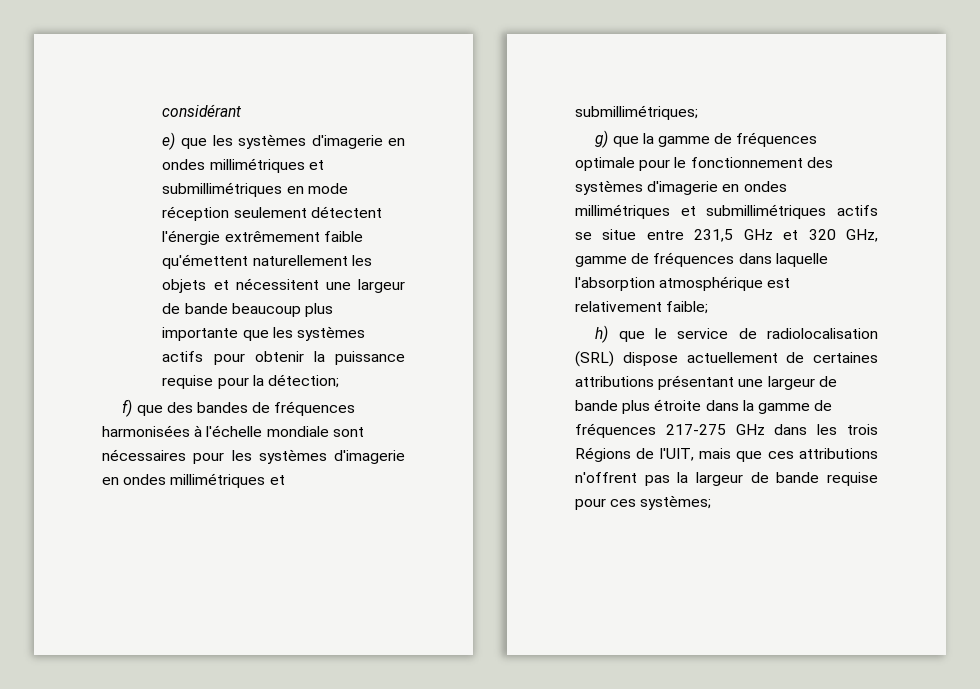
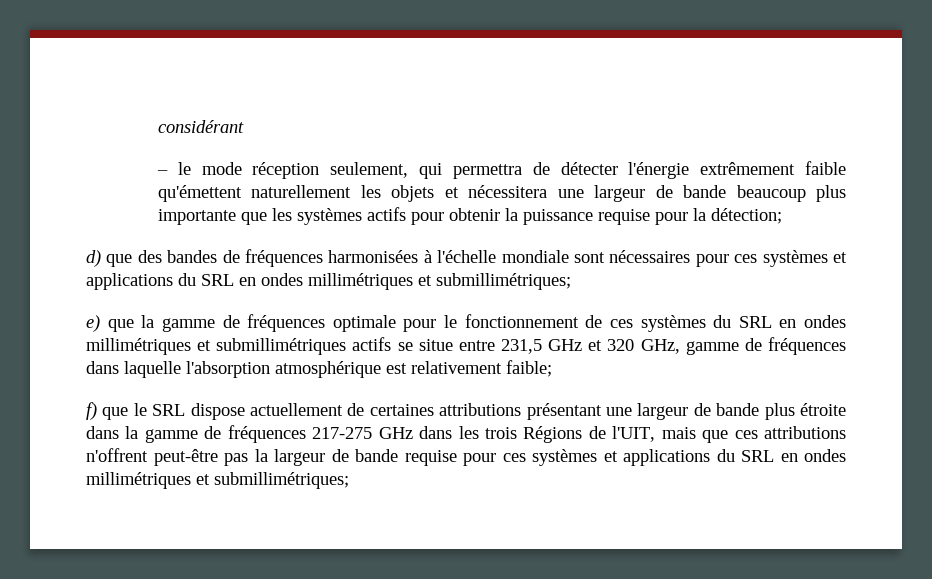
- e) que les systèmes d'imagerie en ondes millimétriques et submillimétriques en mode réception seulement détectent l'énergie extrêmement faible qu'émettent naturellement les objets et nécessitent une largeur de bande beaucoup plus importante que les systèmes actifs pour obtenir la puissance requise pour la détection;
+ – le mode réception seulement, qui permettra de détecter l'énergie extrêmement faible qu'émettent naturellement les objets et nécessitera une largeur de bande beaucoup plus importante que les systèmes actifs pour obtenir la puissance requise pour la détection;
- f) que des bandes de fréquences harmonisées à l'échelle mondiale sont nécessaires pour les systèmes d'imagerie en ondes millimétriques et submillimétriques;
+ d) que des bandes de fréquences harmonisées à l'échelle mondiale sont nécessaires pour ces systèmes et applications du SRL en ondes millimétriques et submillimétriques;
- g) que la gamme de fréquences optimale pour le fonctionnement des systèmes d'imagerie en ondes millimétriques et submillimétriques actifs se situe entre 231,5 GHz et 320 GHz, gamme de fréquences dans laquelle l'absorption atmosphérique est relativement faible;
+ e) que la gamme de fréquences optimale pour le fonctionnement de ces systèmes du SRL en ondes millimétriques et submillimétriques actifs se situe entre 231,5 GHz et 320 GHz, gamme de fréquences dans laquelle l'absorption atmosphérique est relativement faible;
- h) que le service de radiolocalisation (SRL) dispose actuellement de certaines attributions présentant une largeur de bande plus étroite dans la gamme de fréquences 217-275 GHz dans les trois Régions de l'UIT, mais que ces attributions n'offrent pas la largeur de bande requise pour ces systèmes;
+ f) que le SRL dispose actuellement de certaines attributions présentant une largeur de bande plus étroite dans la gamme de fréquences 217-275 GHz dans les trois Régions de l'UIT, mais que ces attributions n'offrent peut-être pas la largeur de bande requise pour ces systèmes et applications du SRL en ondes millimétriques et submillimétriques;

